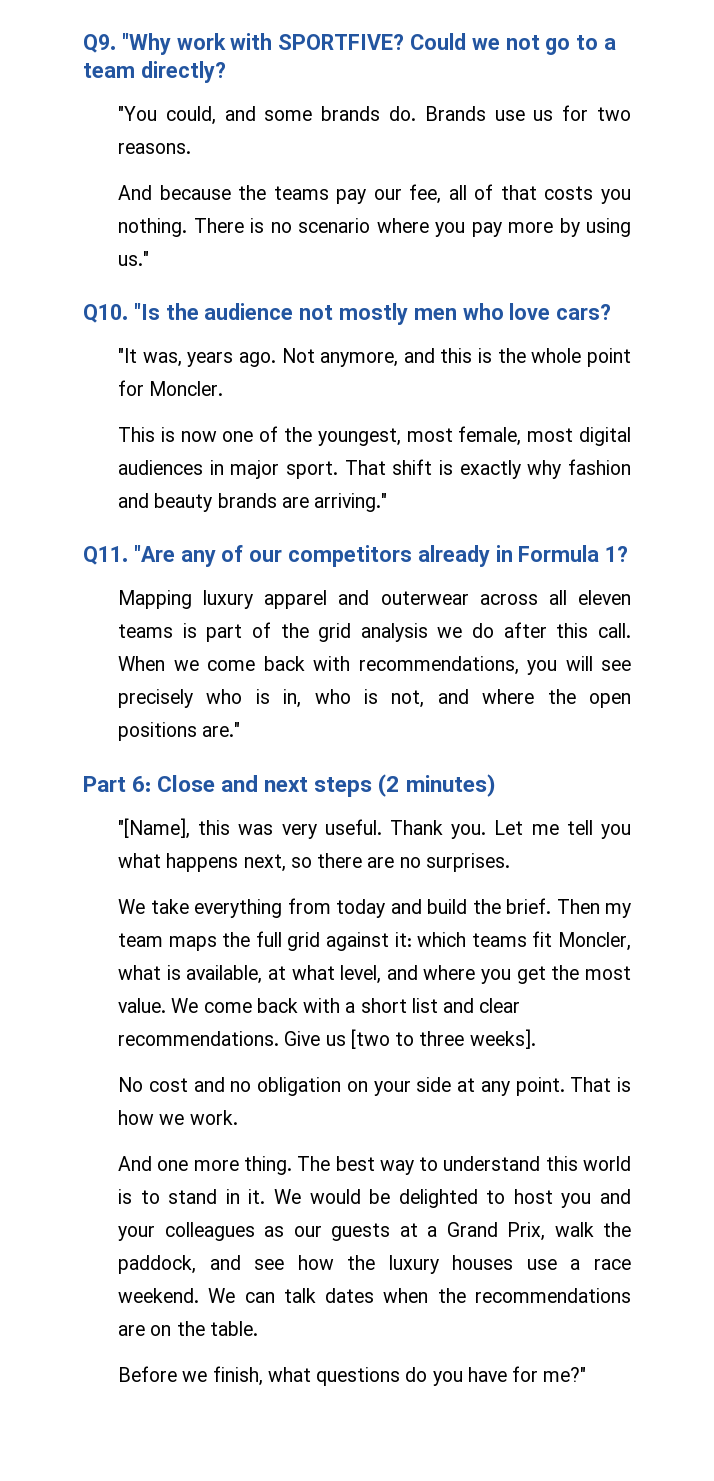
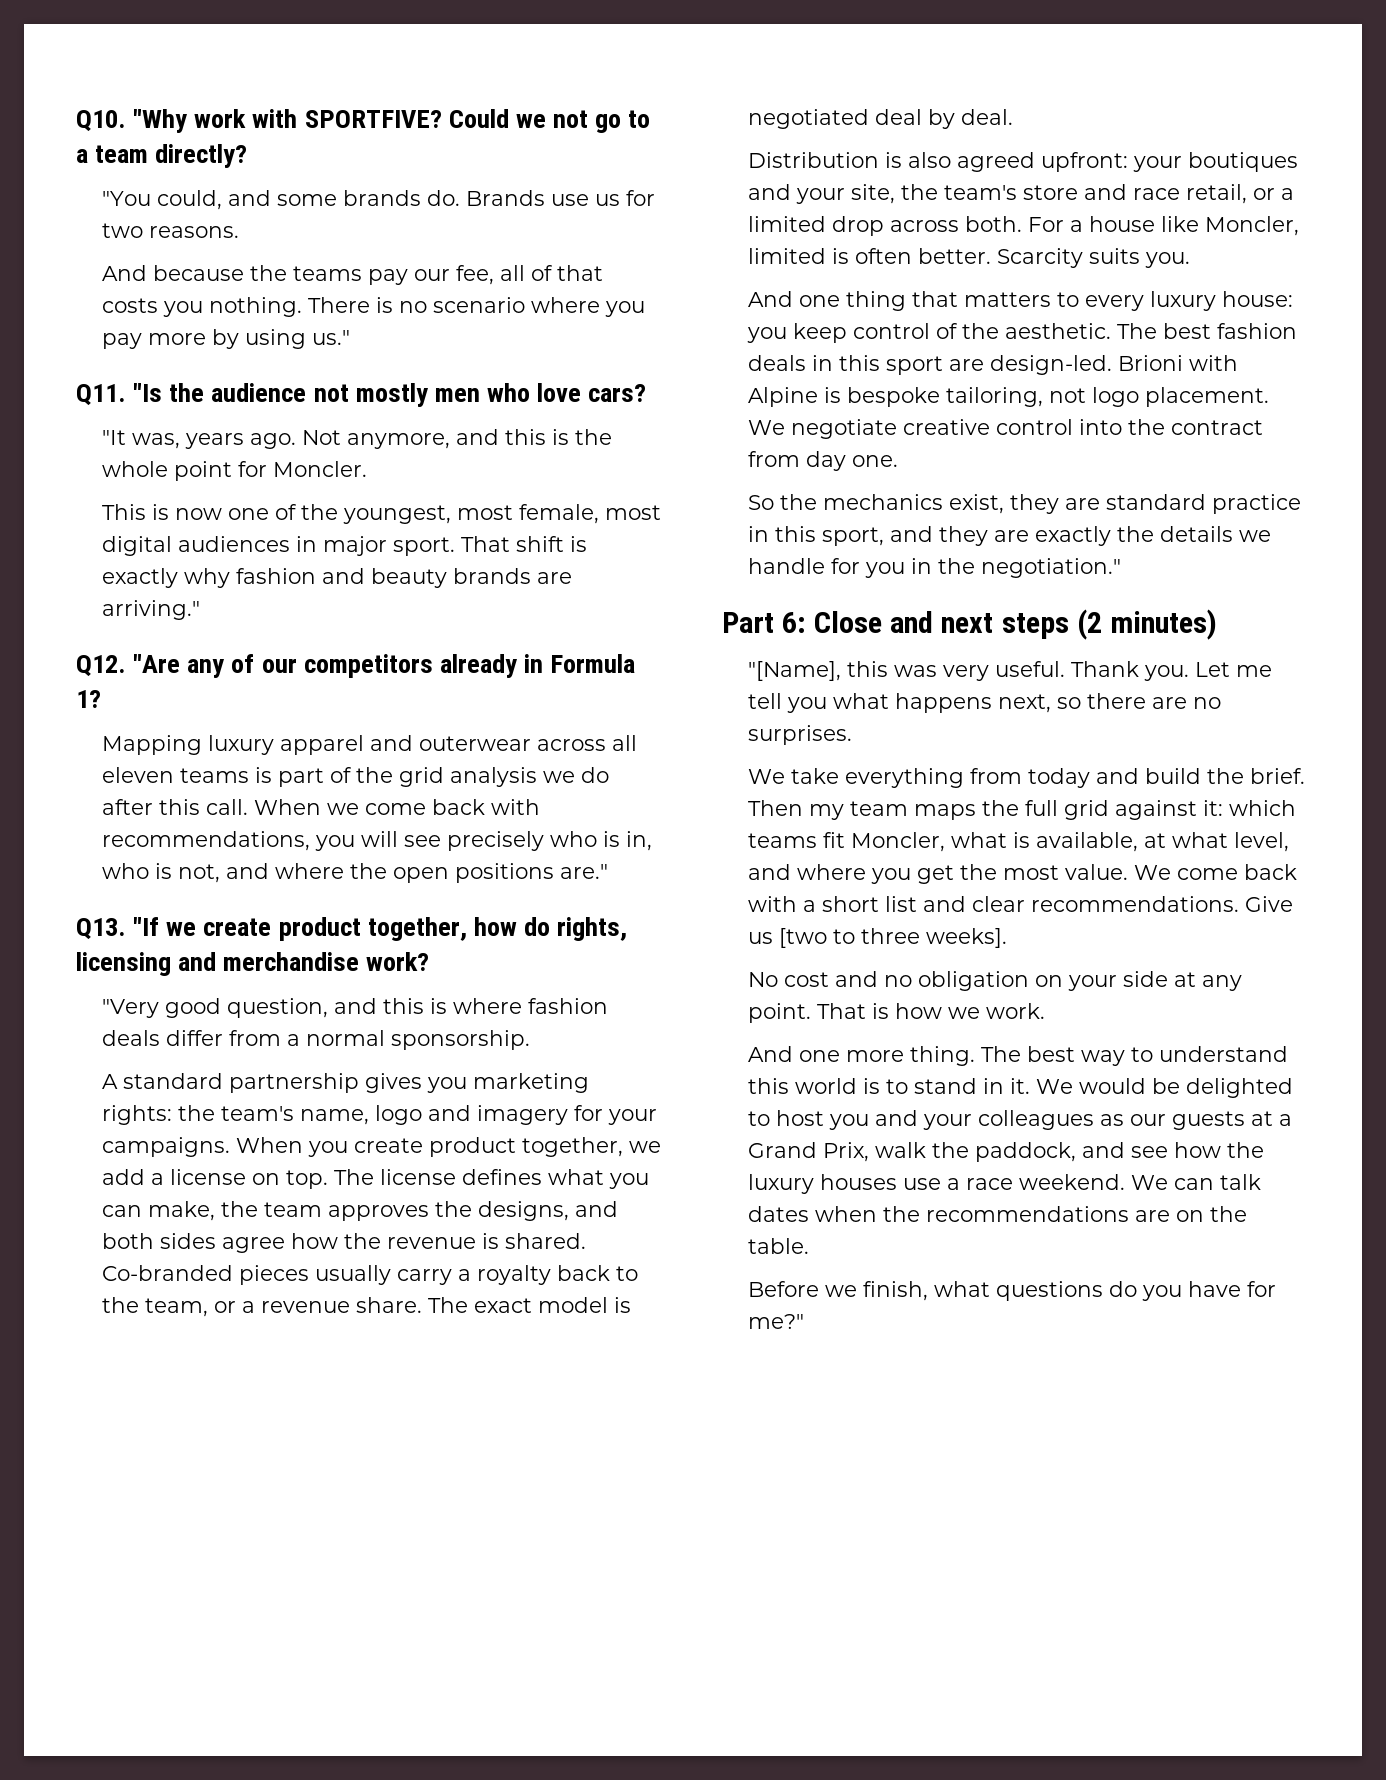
- Q9. "Why work with SPORTFIVE?
+ Q10. "Why work with SPORTFIVE?
- Q10. "Is the audience not mostly men who love cars?
+ Q11. "Is the audience not mostly men who love cars?
- Q11. "Are any of our competitors already in Formula 1?
+ Q12. "Are any of our competitors already in Formula 1?
+ Q13. "If we create product together, how do rights, licensing and merchandise work?
+ "Very good question, and this is where fashion deals differ from a normal sponsorship.
+ A standard partnership gives you marketing rights: the team's name, logo and imagery for your campaigns. When you create product together, we add a license on top. The license defines what you can make, the team approves the designs, and both sides agree how the revenue is shared. Co-branded pieces usually carry a royalty back to the team, or a revenue share. The exact model is negotiated deal by deal.
+ Distribution is also agreed upfront: your boutiques and your site, the team's store and race retail, or a limited drop across both. For a house like Moncler, limited is often better. Scarcity suits you.
+ And one thing that matters to every luxury house: you keep control of the aesthetic. The best fashion deals in this sport are design-led. Brioni with Alpine is bespoke tailoring, not logo placement. We negotiate creative control into the contract from day one.
+ So the mechanics exist, they are standard practice in this sport, and they are exactly the details we handle for you in the negotiation."

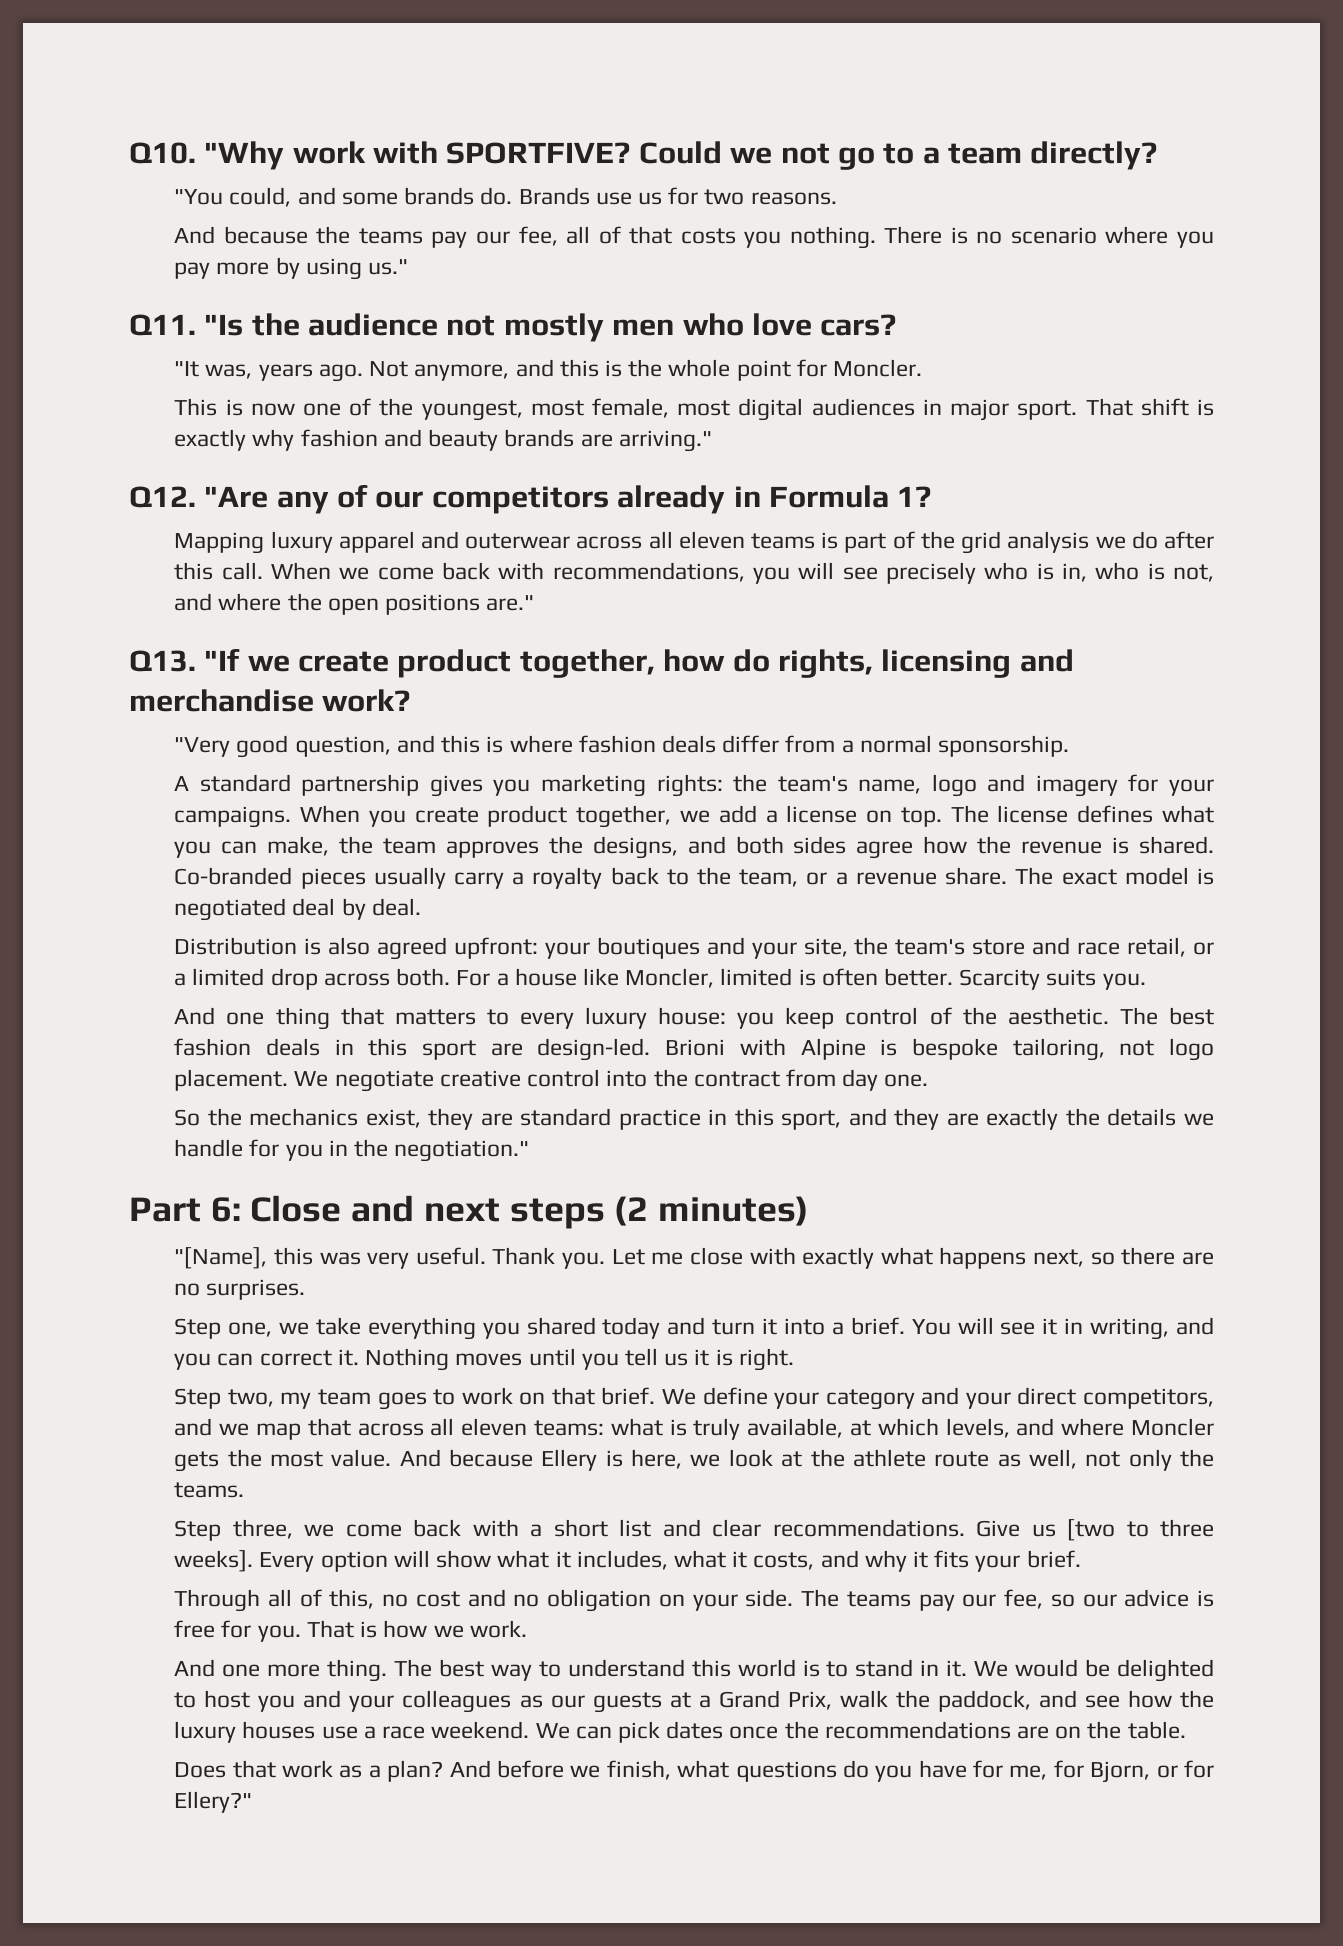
- Let me tell you what happens next, so there are no surprises.
+ Let me close with exactly what happens next, so there are no surprises.
- We take everything from today and build the brief. Then my team maps the full grid against it: which teams fit Moncler, what is available, at what level, and where you get the most value. We come back with a short list and clear recommendations.
+ Step one, we take everything you shared today and turn it into a brief. You will see it in writing, and you can correct it. Nothing moves until you tell us it is right.
+ Step two, my team goes to work on that brief. We define your category and your direct competitors, and we map that across all eleven teams: what is truly available, at which levels, and where Moncler gets the most value. And because Ellery is here, we look at the athlete route as well, not only the teams.
+ Step three, we come back with a short list and clear recommendations.
- Give us [two to three weeks].
- No cost and no obligation on your side at any point.
+ Give us [two to three weeks]. Every option will show what it includes, what it costs, and why it fits your brief.
+ Through all of this, no cost and no obligation on your side. The teams pay our fee, so our advice is free for you.
- We can talk dates when the recommendations are on the table.
+ We can pick dates once the recommendations are on the table.
- Before we finish, what questions do you have for me?"
+ Does that work as a plan? And before we finish, what questions do you have for me, for Bjorn, or for Ellery?"

